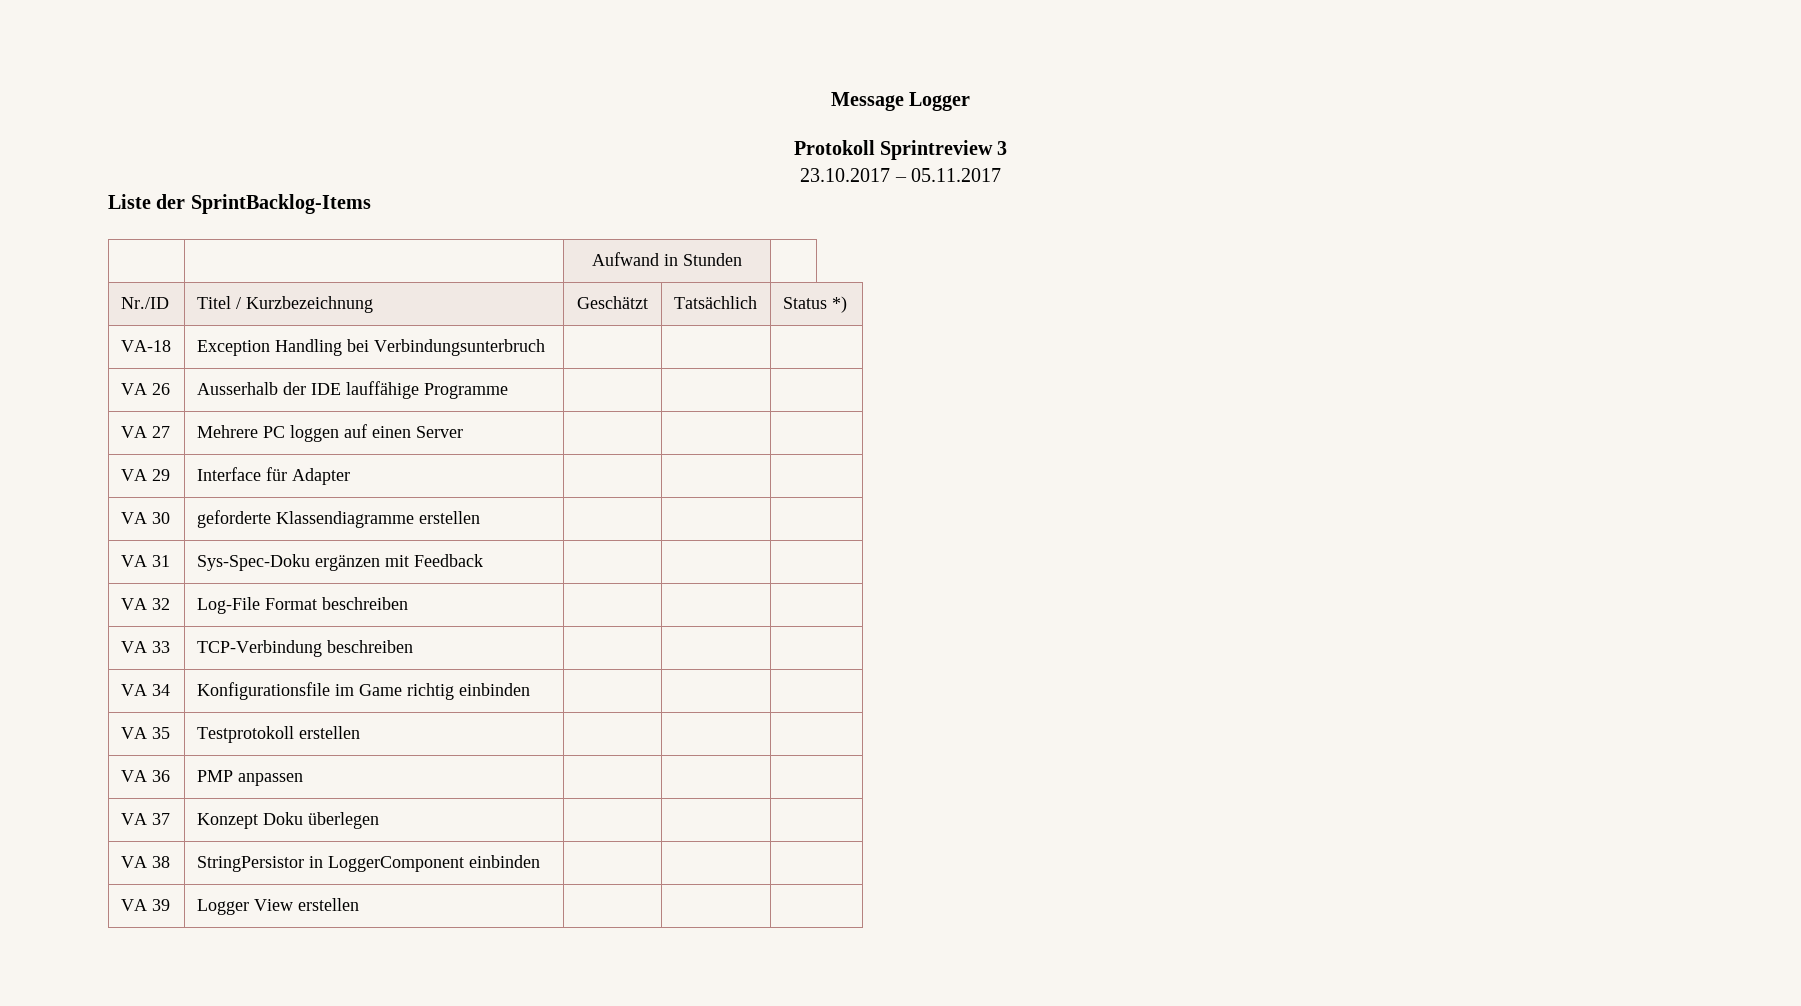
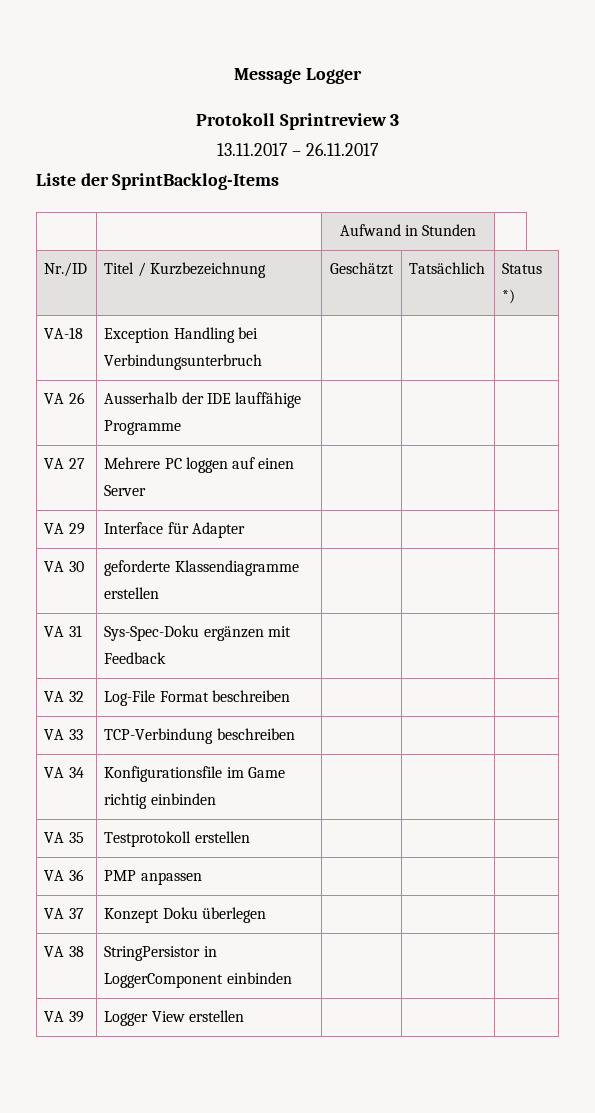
- 23.10.2017 – 05.11.2017
+ 13.11.2017 – 26.11.2017

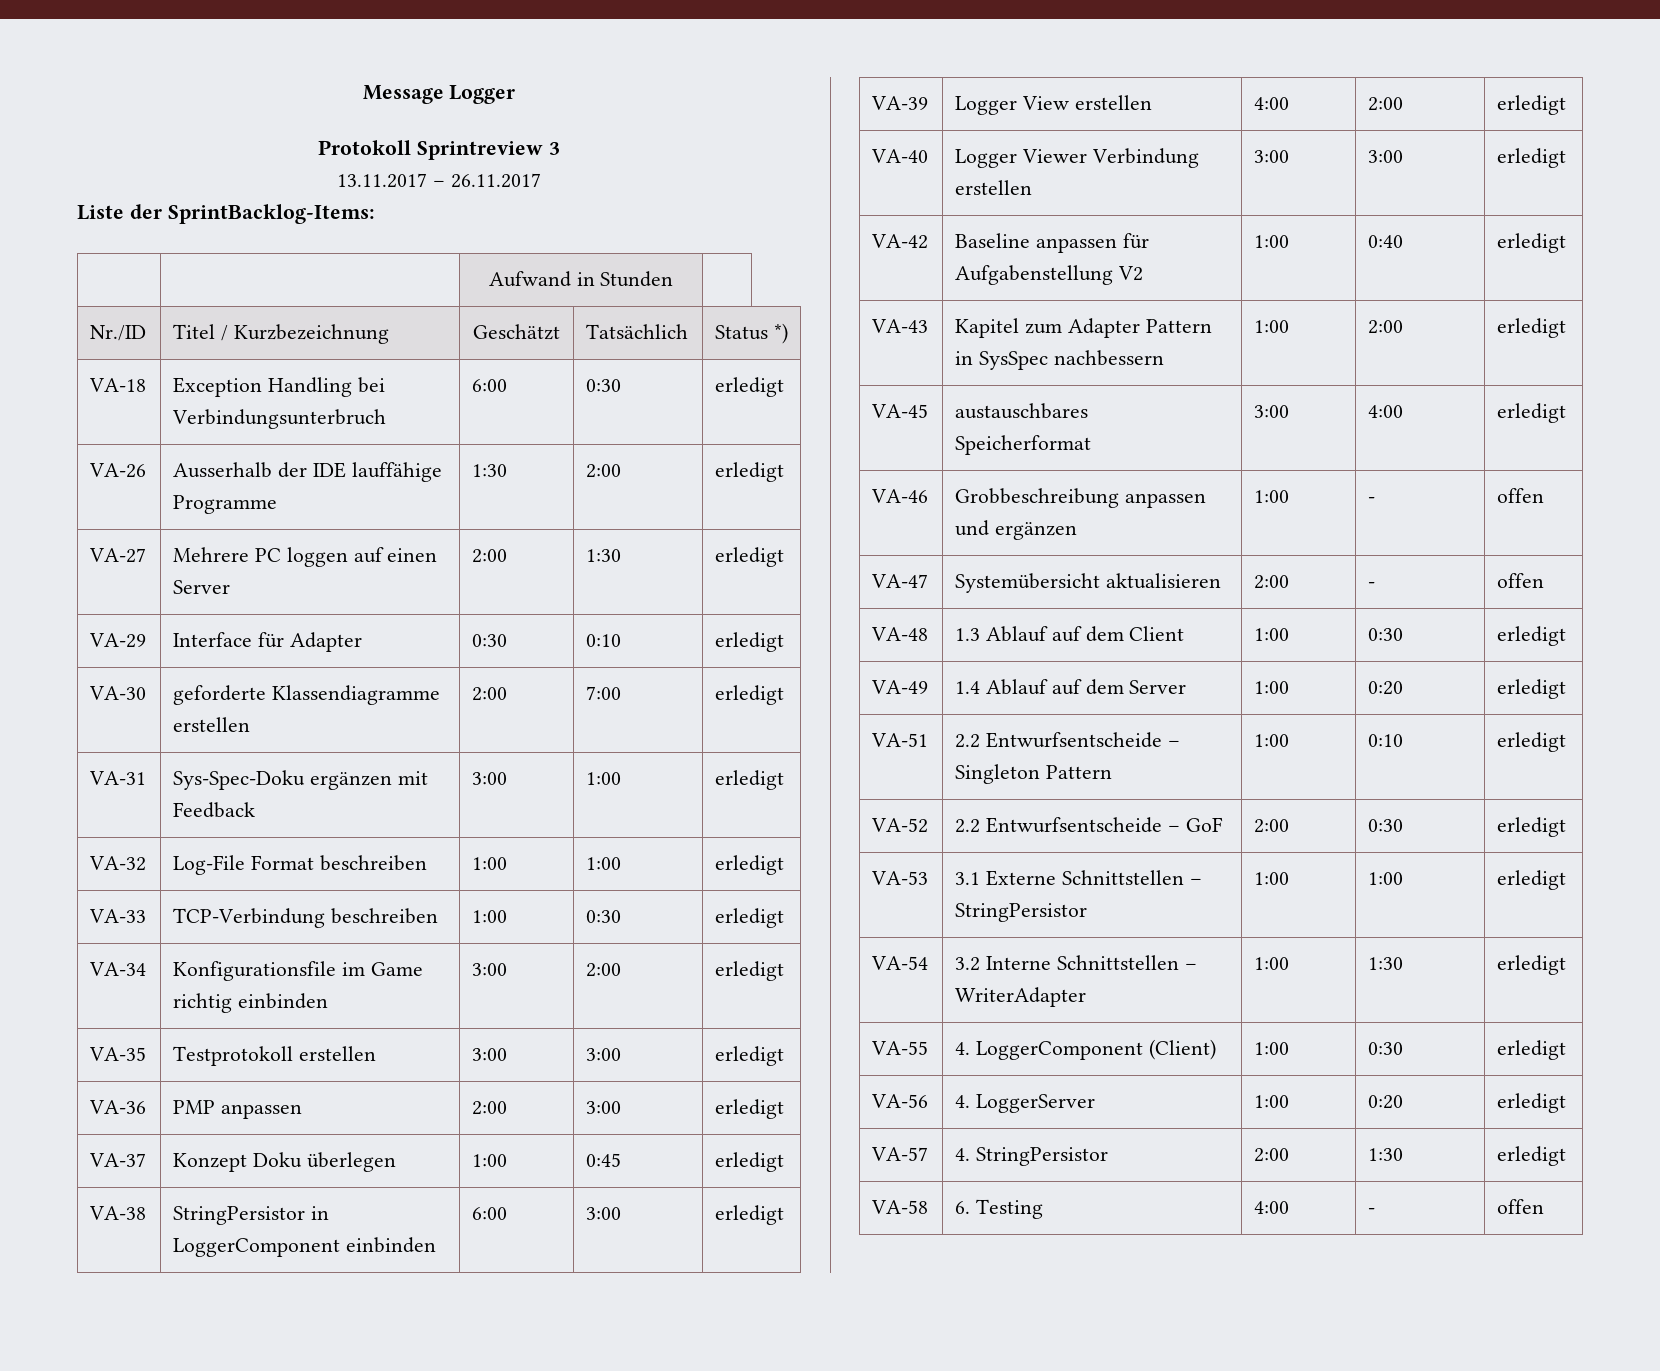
- Liste der SprintBacklog-Items
+ Liste der SprintBacklog-Items:
- VA-18 | Exception Handling bei Verbindungsunterbruch | | |
- VA 26 | Ausserhalb der IDE lauffähige Programme | | |
- VA 27 | Mehrere PC loggen auf einen Server | | |
- VA 29 | Interface für Adapter | | |
- VA 30 | geforderte Klassendiagramme erstellen | | |
- VA 31 | Sys-Spec-Doku ergänzen mit Feedback | | |
- VA 32 | Log-File Format beschreiben | | |
- VA 33 | TCP-Verbindung beschreiben | | |
- VA 34 | Konfigurationsfile im Game richtig einbinden | | |
- VA 35 | Testprotokoll erstellen | | |
- VA 36 | PMP anpassen | | |
- VA 37 | Konzept Doku überlegen | | |
- VA 38 | StringPersistor in LoggerComponent einbinden | | |
- VA 39 | Logger View erstellen | | |
+ VA-18 | Exception Handling bei Verbindungsunterbruch | 6:00 | 0:30 | erledigt
+ VA-26 | Ausserhalb der IDE lauffähige Programme | 1:30 | 2:00 | erledigt
+ VA-27 | Mehrere PC loggen auf einen Server | 2:00 | 1:30 | erledigt
+ VA-29 | Interface für Adapter | 0:30 | 0:10 | erledigt
+ VA-30 | geforderte Klassendiagramme erstellen | 2:00 | 7:00 | erledigt
+ VA-31 | Sys-Spec-Doku ergänzen mit Feedback | 3:00 | 1:00 | erledigt
+ VA-32 | Log-File Format beschreiben | 1:00 | 1:00 | erledigt
+ VA-33 | TCP-Verbindung beschreiben | 1:00 | 0:30 | erledigt
+ VA-34 | Konfigurationsfile im Game richtig einbinden | 3:00 | 2:00 | erledigt
+ VA-35 | Testprotokoll erstellen | 3:00 | 3:00 | erledigt
+ VA-36 | PMP anpassen | 2:00 | 3:00 | erledigt
+ VA-37 | Konzept Doku überlegen | 1:00 | 0:45 | erledigt
+ VA-38 | StringPersistor in LoggerComponent einbinden | 6:00 | 3:00 | erledigt
+ VA-39 | Logger View erstellen | 4:00 | 2:00 | erledigt
+ VA-40 | Logger Viewer Verbindung erstellen | 3:00 | 3:00 | erledigt
+ VA-42 | Baseline anpassen für Aufgabenstellung V2 | 1:00 | 0:40 | erledigt
+ VA-43 | Kapitel zum Adapter Pattern in SysSpec nachbessern | 1:00 | 2:00 | erledigt
+ VA-45 | austauschbares Speicherformat | 3:00 | 4:00 | erledigt
+ VA-46 | Grobbeschreibung anpassen und ergänzen | 1:00 | - | offen
+ VA-47 | Systemübersicht aktualisieren | 2:00 | - | offen
+ VA-48 | 1.3 Ablauf auf dem Client | 1:00 | 0:30 | erledigt
+ VA-49 | 1.4 Ablauf auf dem Server | 1:00 | 0:20 | erledigt
+ VA-51 | 2.2 Entwurfsentscheide – Singleton Pattern | 1:00 | 0:10 | erledigt
+ VA-52 | 2.2 Entwurfsentscheide – GoF | 2:00 | 0:30 | erledigt
+ VA-53 | 3.1 Externe Schnittstellen – StringPersistor | 1:00 | 1:00 | erledigt
+ VA-54 | 3.2 Interne Schnittstellen – WriterAdapter | 1:00 | 1:30 | erledigt
+ VA-55 | 4. LoggerComponent (Client) | 1:00 | 0:30 | erledigt
+ VA-56 | 4. LoggerServer | 1:00 | 0:20 | erledigt
+ VA-57 | 4. StringPersistor | 2:00 | 1:30 | erledigt
+ VA-58 | 6. Testing | 4:00 | - | offen

